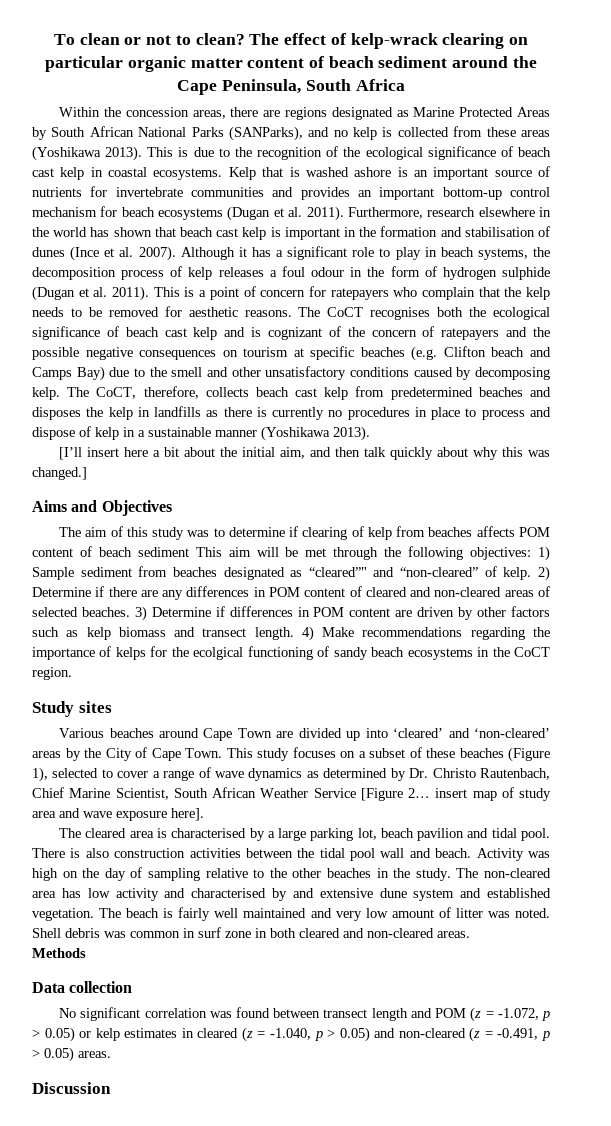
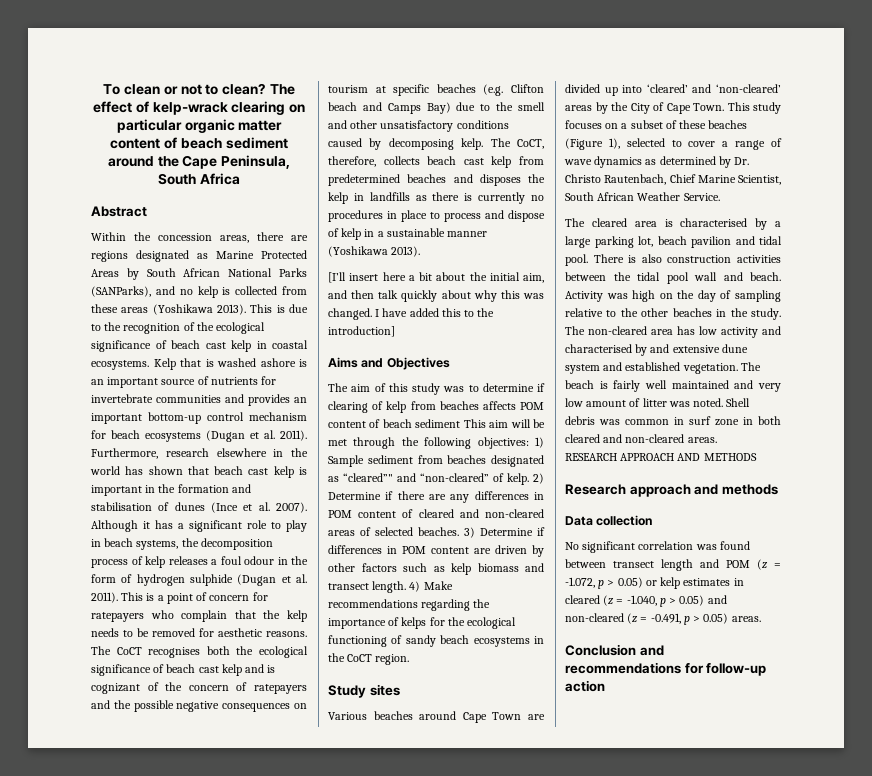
+ Abstract
- [I’ll insert here a bit about the initial aim, and then talk quickly about why this was changed.]
+ [I’ll insert here a bit about the initial aim, and then talk quickly about why this was changed. I have added this to the introduction]
- 4) Make recommendations regarding the importance of kelps for the ecolgical functioning of sandy beach ecosystems in the CoCT region.
+ 4) Make recommendations regarding the importance of kelps for the ecological functioning of sandy beach ecosystems in the CoCT region.
- This study focuses on a subset of these beaches (Figure 1), selected to cover a range of wave dynamics as determined by Dr. Christo Rautenbach, Chief Marine Scientist, South African Weather Service [Figure 2… insert map of study area and wave exposure here].
+ This study focuses on a subset of these beaches (Figure 1), selected to cover a range of wave dynamics as determined by Dr. Christo Rautenbach, Chief Marine Scientist, South African Weather Service.
- Methods
+ RESEARCH APPROACH AND METHODS
+ Research approach and methods
- Discussion
+ Conclusion and recommendations for follow-up action

